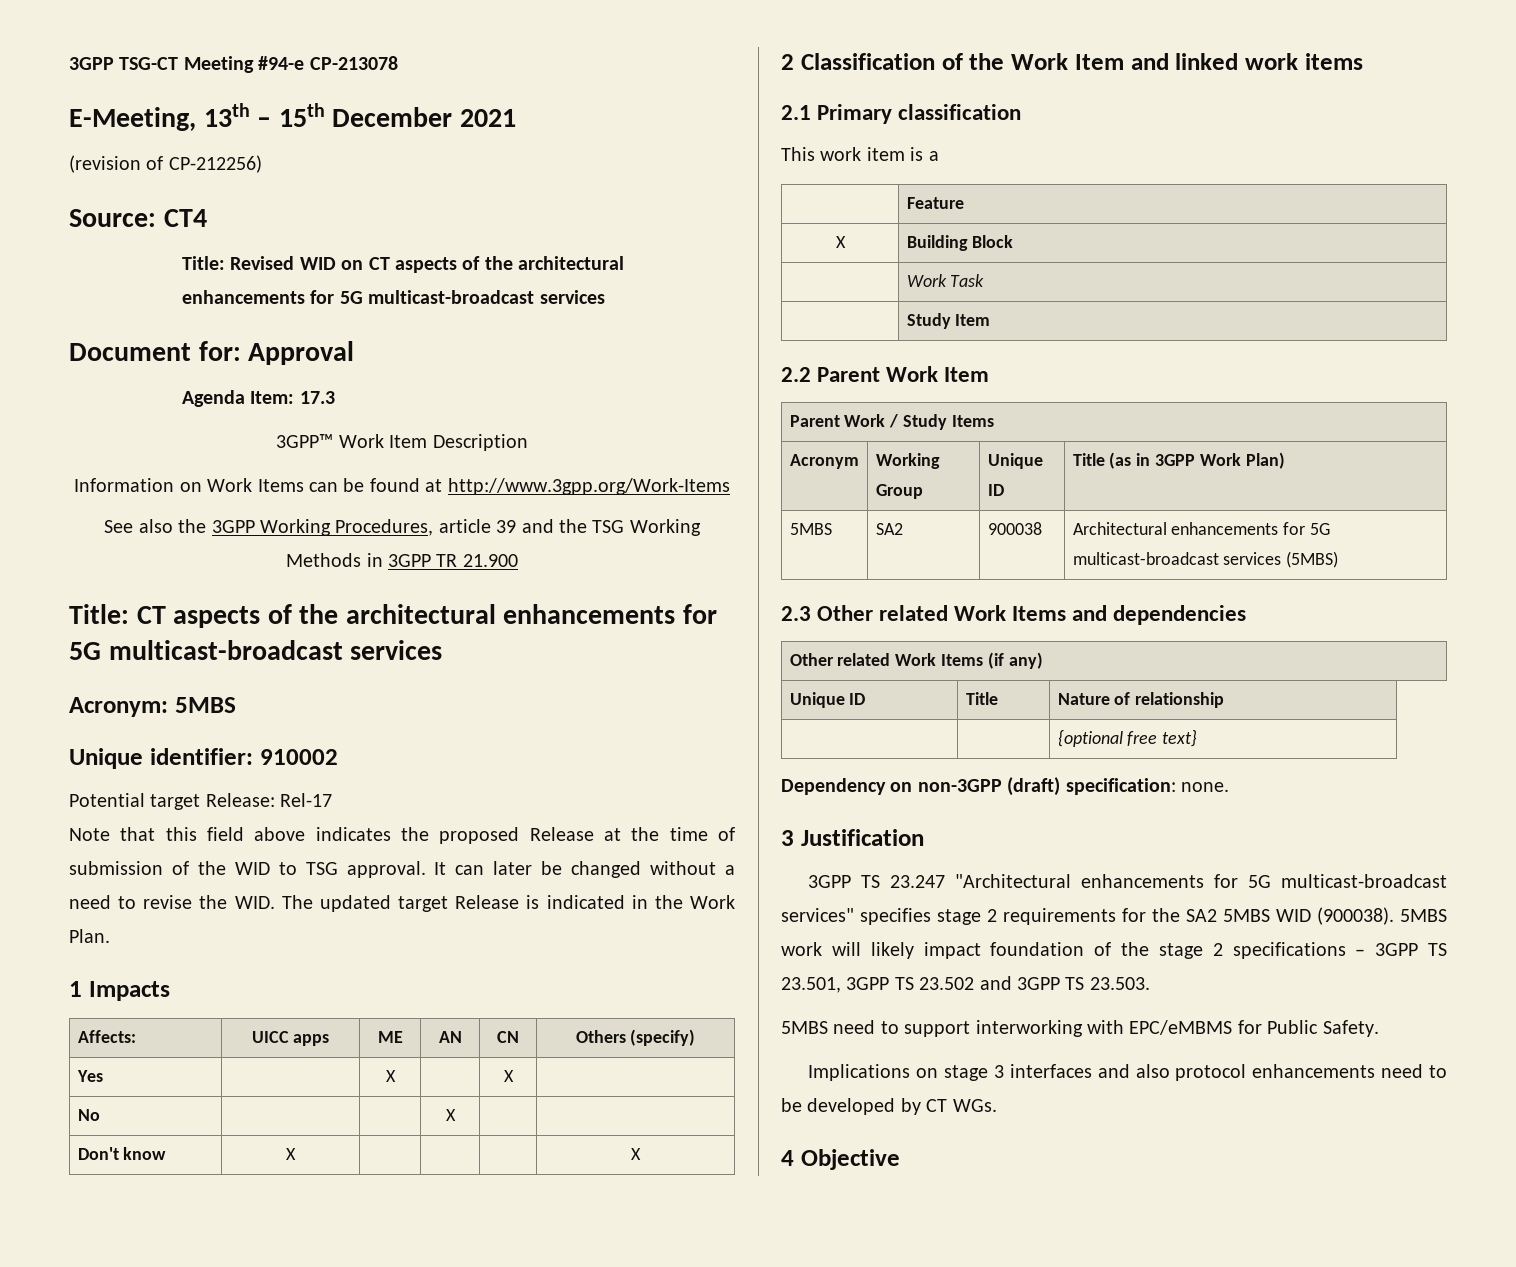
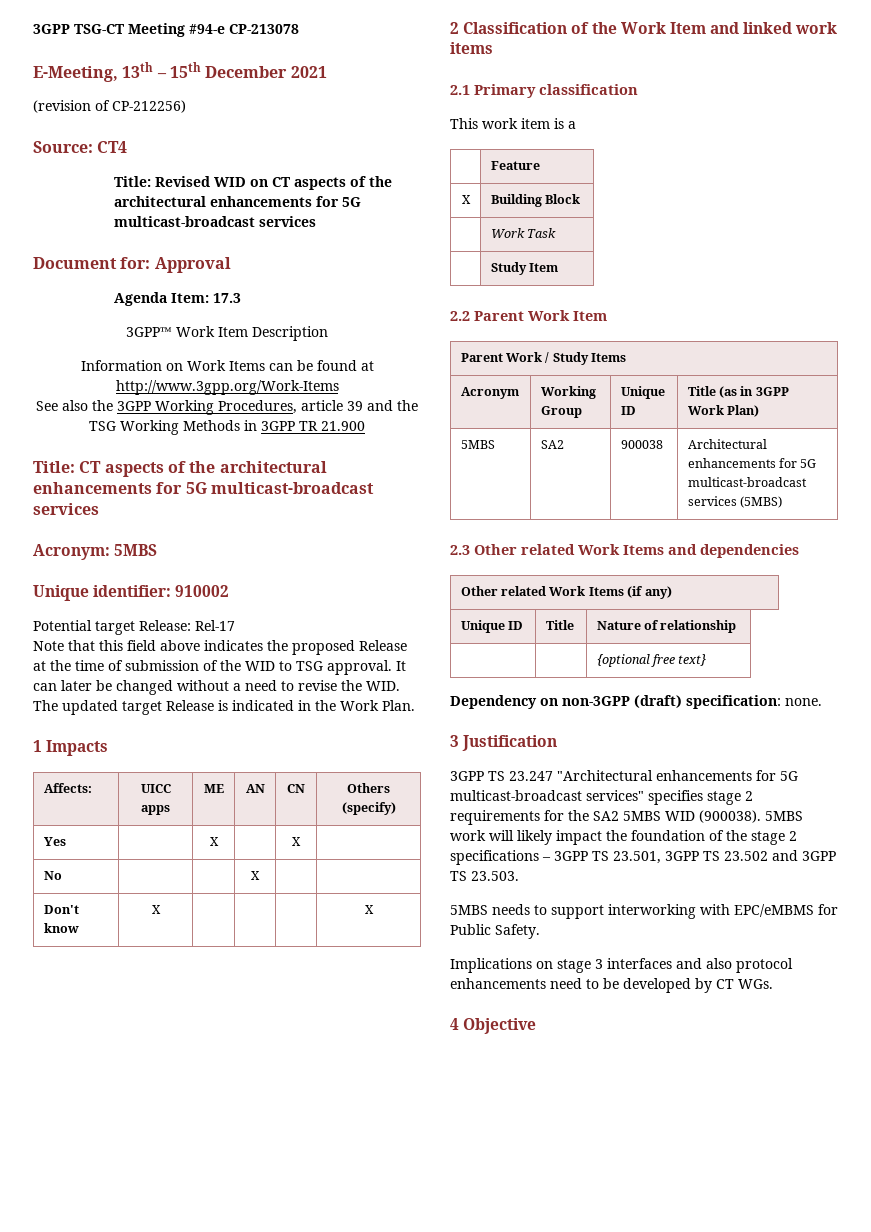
- 5MBS work will likely impact foundation of the stage 2 specifications – 3GPP TS 23.501, 3GPP TS 23.502 and 3GPP TS 23.503.
+ 5MBS work will likely impact the foundation of the stage 2 specifications – 3GPP TS 23.501, 3GPP TS 23.502 and 3GPP TS 23.503.
- 5MBS need to support interworking with EPC/eMBMS for Public Safety.
+ 5MBS needs to support interworking with EPC/eMBMS for Public Safety.

